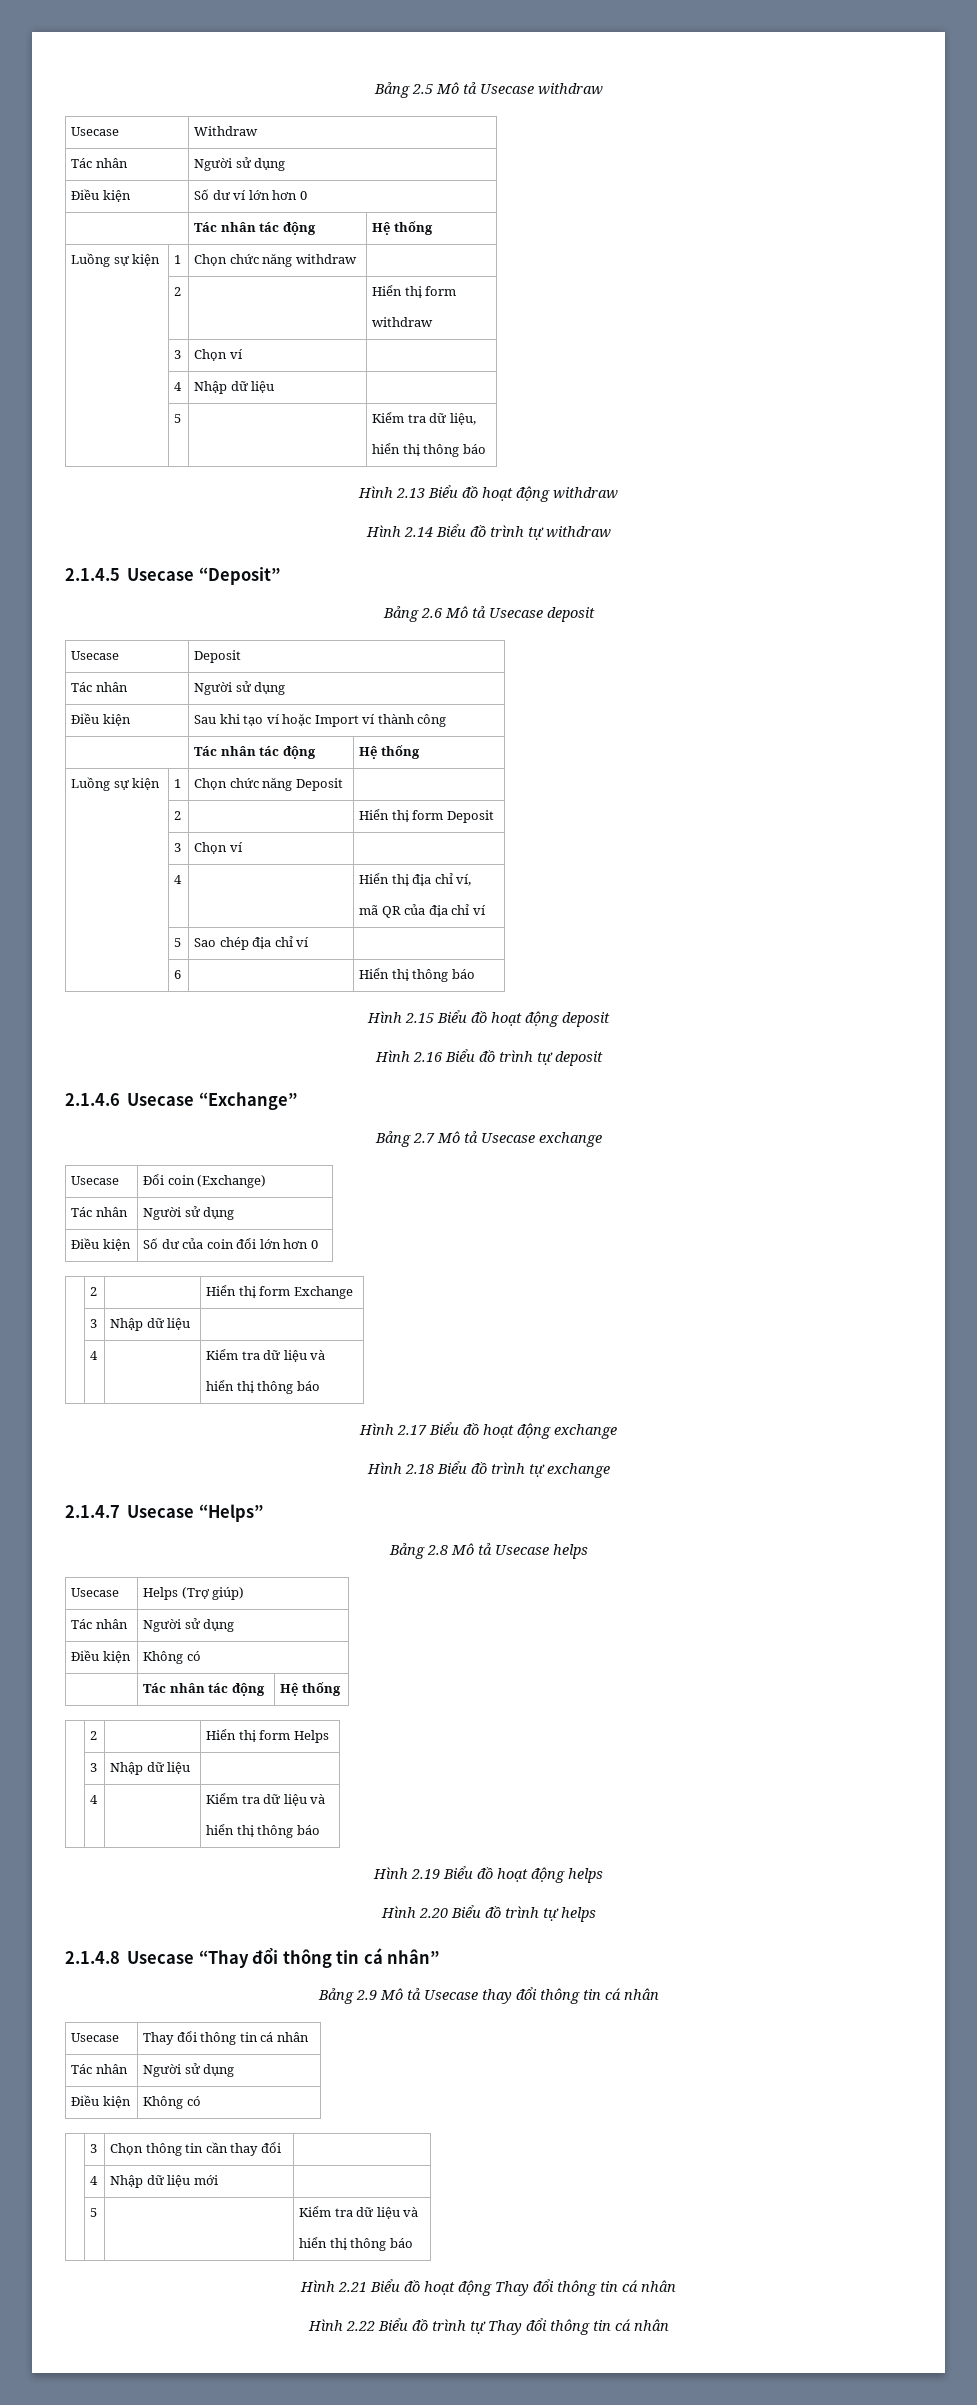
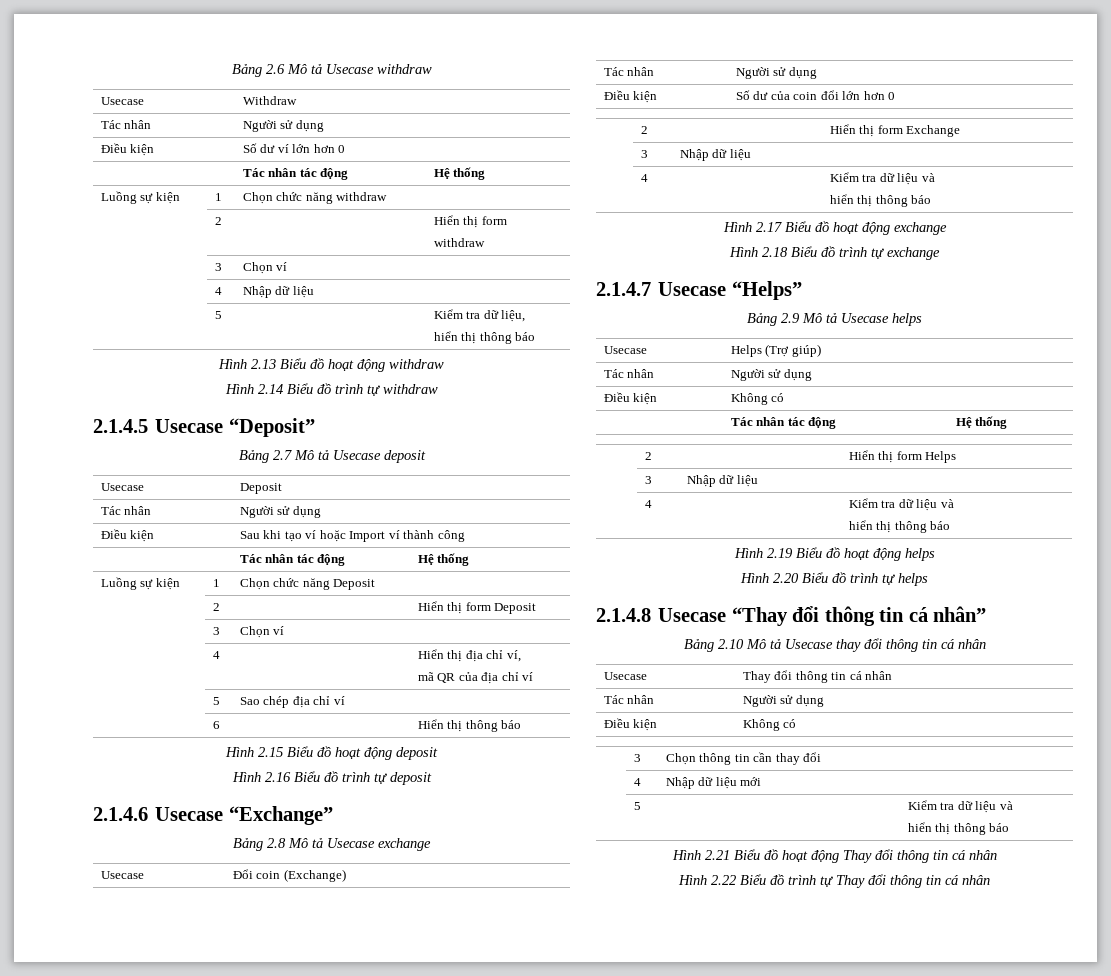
- Bảng 2.5 Mô tả Usecase withdraw
+ Bảng 2.6 Mô tả Usecase withdraw
- Bảng 2.6 Mô tả Usecase deposit
+ Bảng 2.7 Mô tả Usecase deposit
- Bảng 2.7 Mô tả Usecase exchange
+ Bảng 2.8 Mô tả Usecase exchange
- Bảng 2.8 Mô tả Usecase helps
+ Bảng 2.9 Mô tả Usecase helps
- Bảng 2.9 Mô tả Usecase thay đổi thông tin cá nhân
+ Bảng 2.10 Mô tả Usecase thay đổi thông tin cá nhân

